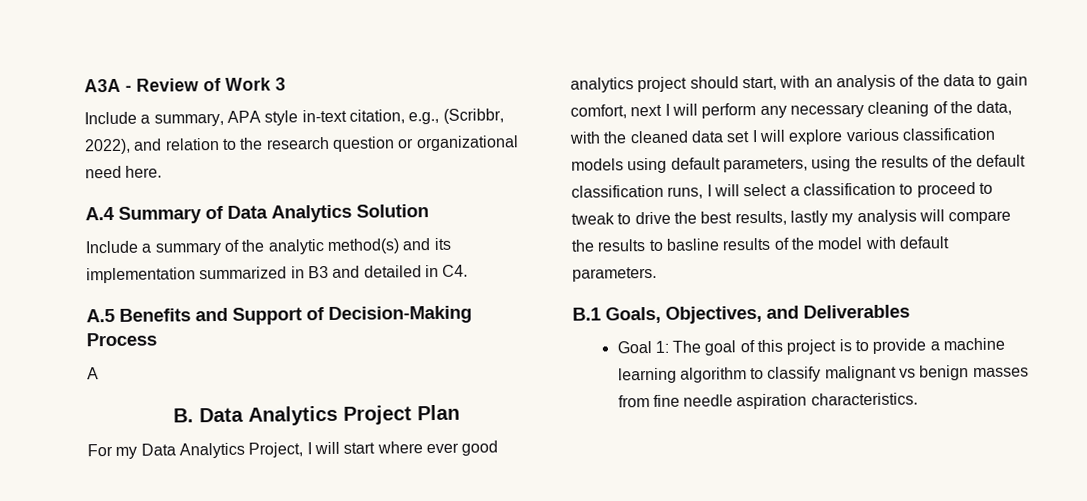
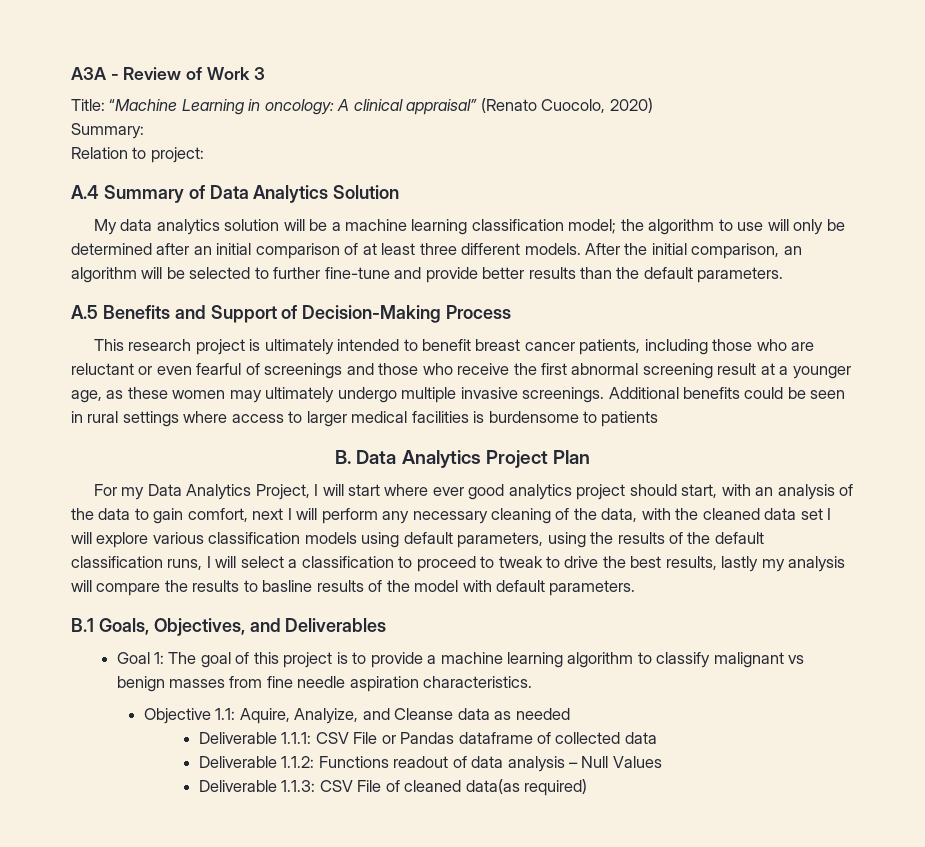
- Include a summary, APA style in-text citation, e.g., (Scribbr, 2022), and relation to the research question or organizational need here.
+ Title: “Machine Learning in oncology: A clinical appraisal” (Renato Cuocolo, 2020)
+ Summary:
+ Relation to project:
- Include a summary of the analytic method(s) and its implementation summarized in B3 and detailed in C4.
+ My data analytics solution will be a machine learning classification model; the algorithm to use will only be determined after an initial comparison of at least three different models. After the initial comparison, an algorithm will be selected to further fine-tune and provide better results than the default parameters.
- A
+ This research project is ultimately intended to benefit breast cancer patients, including those who are reluctant or even fearful of screenings and those who receive the first abnormal screening result at a younger age, as these women may ultimately undergo multiple invasive screenings. Additional benefits could be seen in rural settings where access to larger medical facilities is burdensome to patients
+ Objective 1.1: Aquire, Analyize, and Cleanse data as needed
+ Deliverable 1.1.1: CSV File or Pandas dataframe of collected data
+ Deliverable 1.1.2: Functions readout of data analysis – Null Values
+ Deliverable 1.1.3: CSV File of cleaned data(as required)

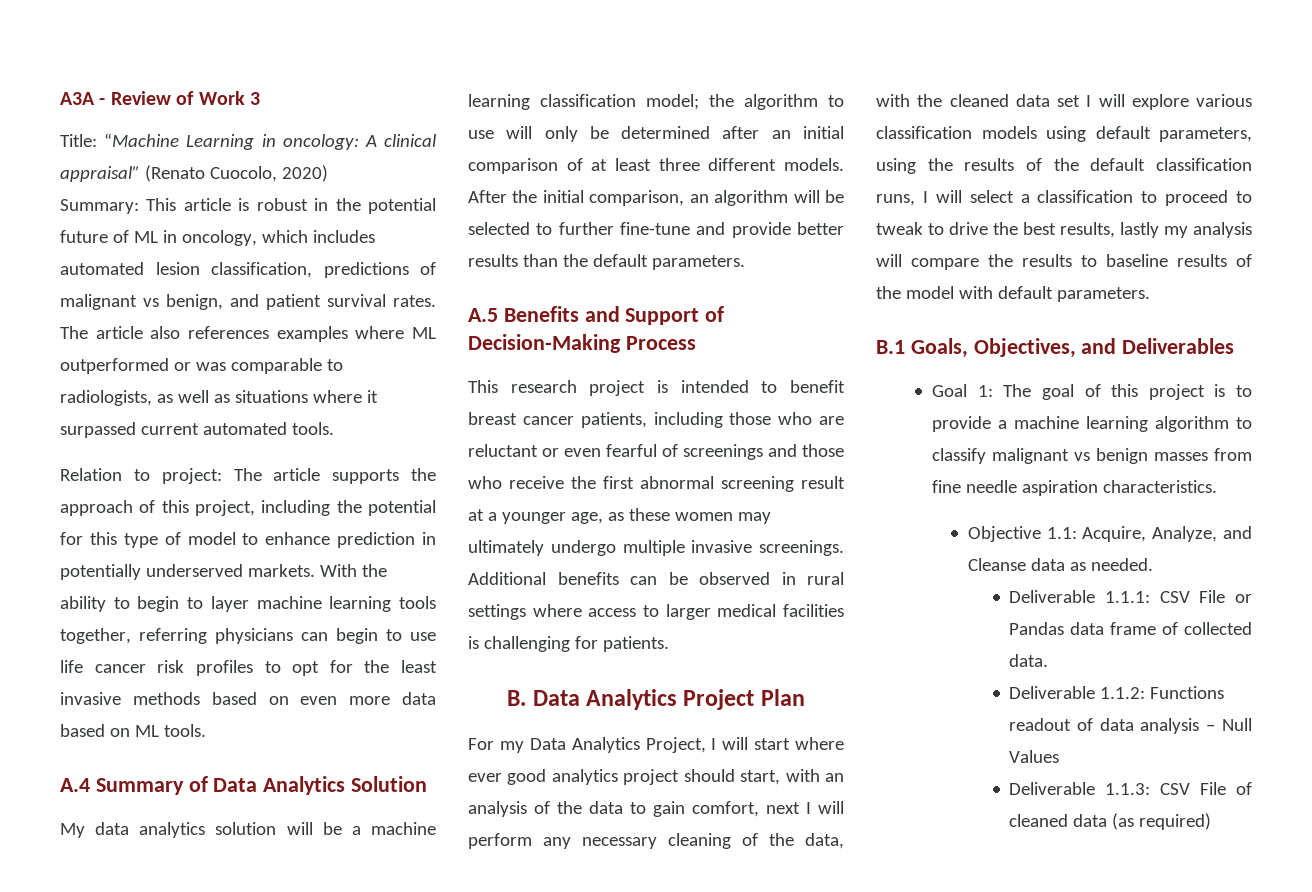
- Summary:
- Relation to project:
+ Summary: This article is robust in the potential future of ML in oncology, which includes automated lesion classification, predictions of malignant vs benign, and patient survival rates. The article also references examples where ML outperformed or was comparable to radiologists, as well as situations where it surpassed current automated tools.
+ Relation to project: The article supports the approach of this project, including the potential for this type of model to enhance prediction in potentially underserved markets. With the ability to begin to layer machine learning tools together, referring physicians can begin to use life cancer risk profiles to opt for the least invasive methods based on even more data based on ML tools.
- This research project is ultimately intended to benefit breast cancer patients, including those who are reluctant or even fearful of screenings and those who receive the first abnormal screening result at a younger age, as these women may ultimately undergo multiple invasive screenings.
+ This research project is intended to benefit breast cancer patients, including those who are reluctant or even fearful of screenings and those who receive the first abnormal screening result at a younger age, as these women may ultimately undergo multiple invasive screenings.
- Additional benefits could be seen in rural settings where access to larger medical facilities is burdensome to patients
+ Additional benefits can be observed in rural settings where access to larger medical facilities is challenging for patients.
- For my Data Analytics Project, I will start where ever good analytics project should start, with an analysis of the data to gain comfort, next I will perform any necessary cleaning of the data, with the cleaned data set I will explore various classification models using default parameters, using the results of the default classification runs, I will select a classification to proceed to tweak to drive the best results, lastly my analysis will compare the results to basline results of the model with default parameters.
+ For my Data Analytics Project, I will start where ever good analytics project should start, with an analysis of the data to gain comfort, next I will perform any necessary cleaning of the data, with the cleaned data set I will explore various classification models using default parameters, using the results of the default classification runs, I will select a classification to proceed to tweak to drive the best results, lastly my analysis will compare the results to baseline results of the model with default parameters.
- Objective 1.1: Aquire, Analyize, and Cleanse data as needed
+ Objective 1.1: Acquire, Analyze, and Cleanse data as needed.
- Deliverable 1.1.1: CSV File or Pandas dataframe of collected data
+ Deliverable 1.1.1: CSV File or Pandas data frame of collected data.
- Deliverable 1.1.3: CSV File of cleaned data(as required)
+ Deliverable 1.1.3: CSV File of cleaned data (as required)

